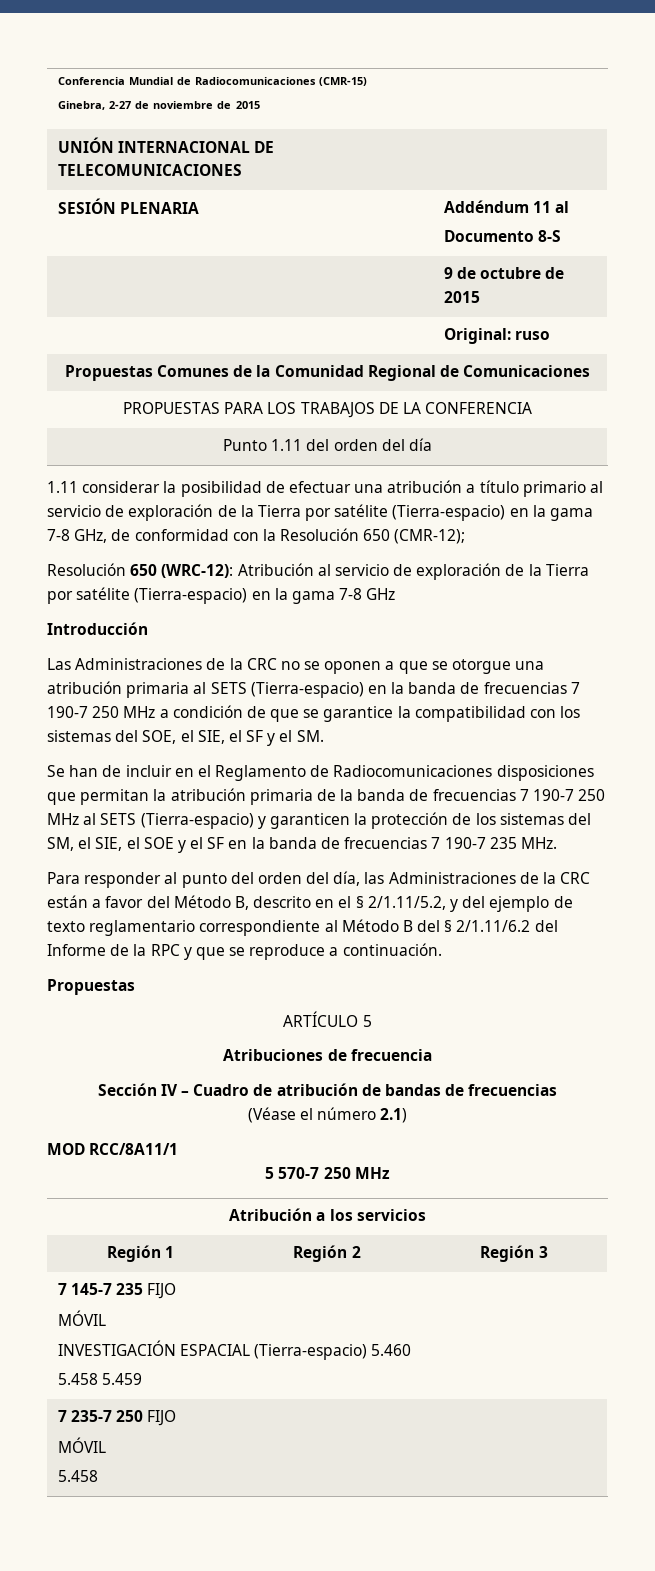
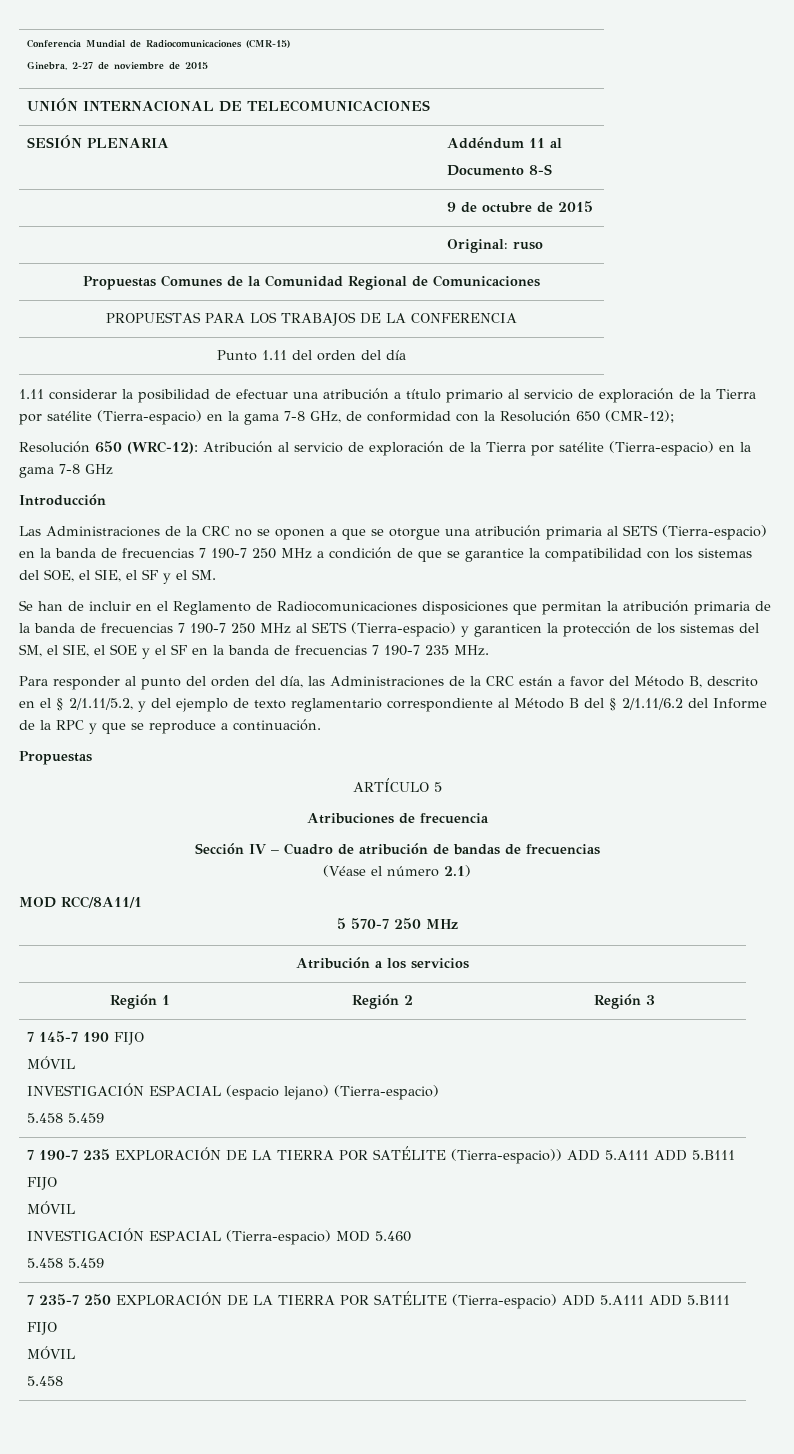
- 7 145-7 235 FIJO
+ 7 145-7 190 FIJO
  MÓVIL
- INVESTIGACIÓN ESPACIAL (Tierra-espacio) 5.460
+ INVESTIGACIÓN ESPACIAL (espacio lejano) (Tierra-espacio)
+ 5.458 5.459
+ 7 190-7 235 EXPLORACIÓN DE LA TIERRA POR SATÉLITE (Tierra-espacio)) ADD 5.A111 ADD 5.B111
+ FIJO
+ MÓVIL
+ INVESTIGACIÓN ESPACIAL (Tierra-espacio) MOD 5.460
- 7 235-7 250 FIJO
+ 7 235-7 250 EXPLORACIÓN DE LA TIERRA POR SATÉLITE (Tierra-espacio) ADD 5.A111 ADD 5.B111
+ FIJO

